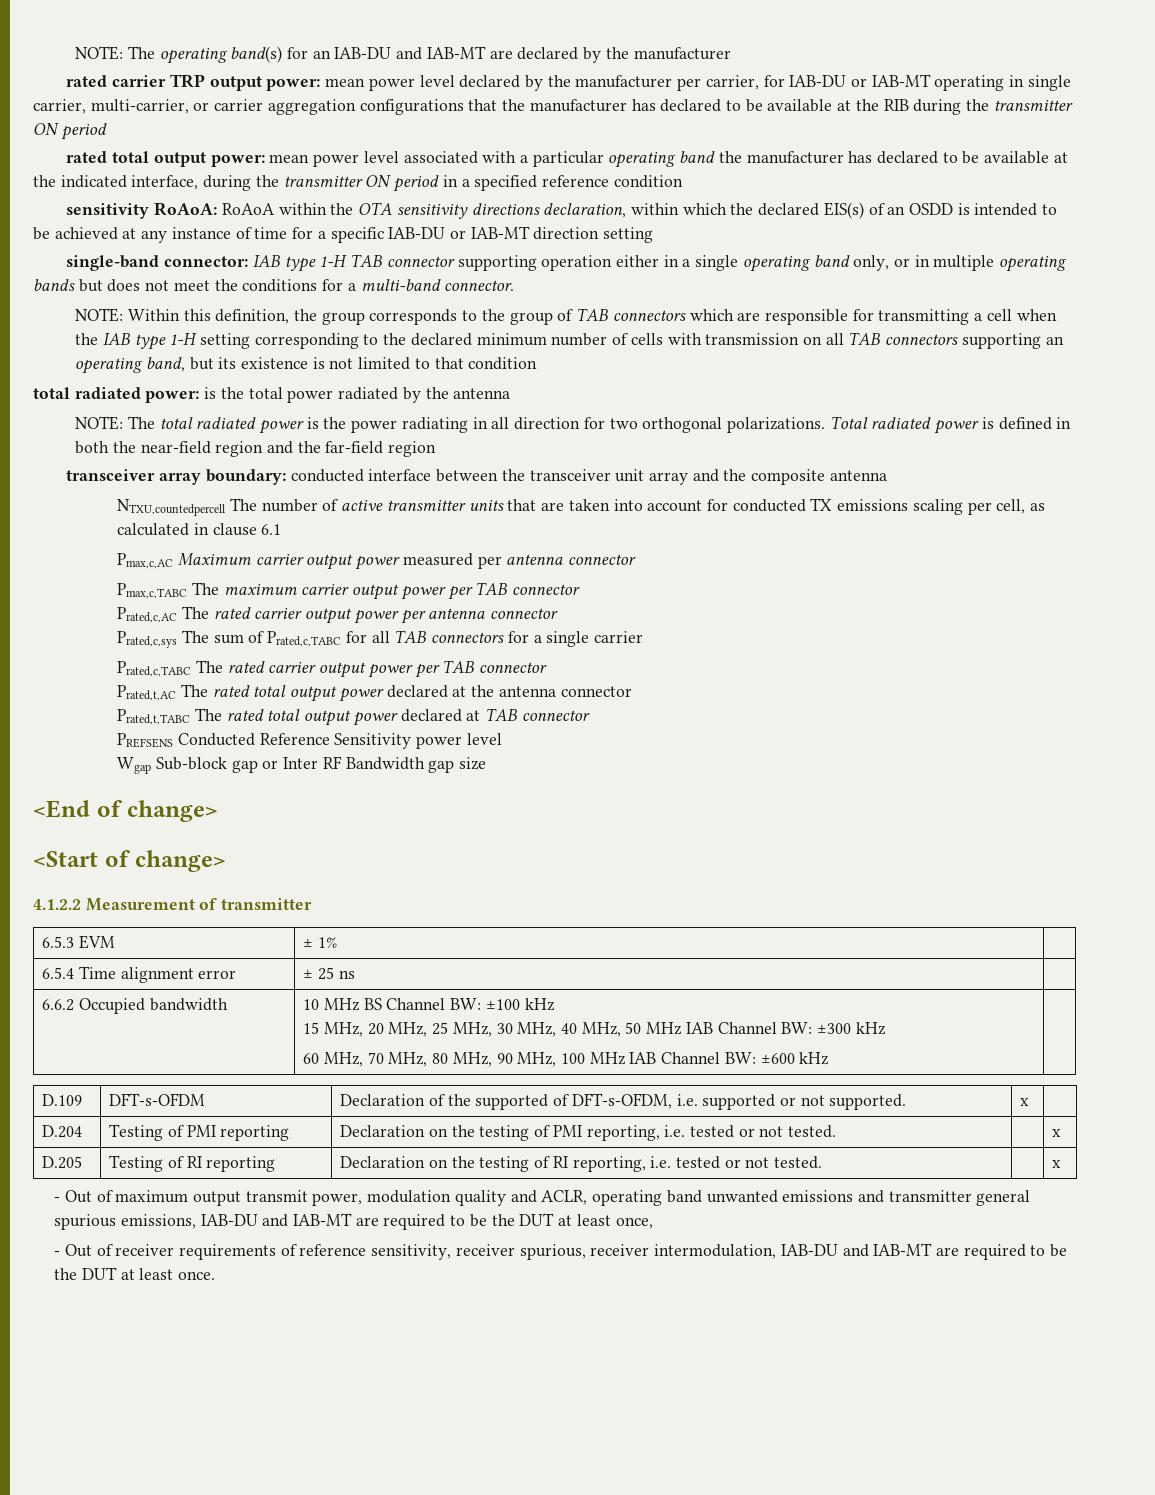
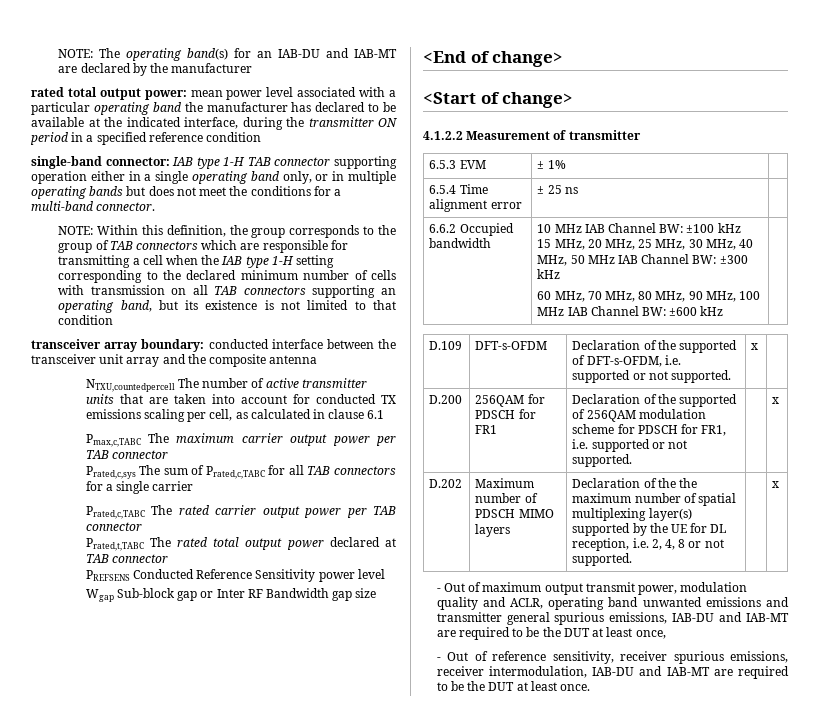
- rated carrier TRP output power: mean power level declared by the manufacturer per carrier, for IAB-DU or IAB-MT operating in single carrier, multi-carrier, or carrier aggregation configurations that the manufacturer has declared to be available at the RIB during the transmitter ON period
- sensitivity RoAoA: RoAoA within the OTA sensitivity directions declaration, within which the declared EIS(s) of an OSDD is intended to be achieved at any instance of time for a specific IAB-DU or IAB-MT direction setting
- total radiated power: is the total power radiated by the antenna
- NOTE: The total radiated power is the power radiating in all direction for two orthogonal polarizations. Total radiated power is defined in both the near-field region and the far-field region
- Pmax,c,AC Maximum carrier output power measured per antenna connector
- Prated,c,AC The rated carrier output power per antenna connector
- Prated,t,AC The rated total output power declared at the antenna connector
- 10 MHz BS Channel BW: ±100 kHz
+ 10 MHz IAB Channel BW: ±100 kHz
- D.204 | Testing of PMI reporting | Declaration on the testing of PMI reporting, i.e. tested or not tested. | | x
- D.205 | Testing of RI reporting | Declaration on the testing of RI reporting, i.e. tested or not tested. | | x
+ D.200 | 256QAM for PDSCH for FR1 | Declaration of the supported of 256QAM modulation scheme for PDSCH for FR1, i.e. supported or not supported. | | x
+ D.202 | Maximum number of PDSCH MIMO layers | Declaration of the the maximum number of spatial multiplexing layer(s) supported by the UE for DL reception, i.e. 2, 4, 8 or not supported. | | x
- - Out of receiver requirements of reference sensitivity, receiver spurious, receiver intermodulation, IAB-DU and IAB-MT are required to be the DUT at least once.
+ - Out of reference sensitivity, receiver spurious emissions, receiver intermodulation, IAB-DU and IAB-MT are required to be the DUT at least once.

